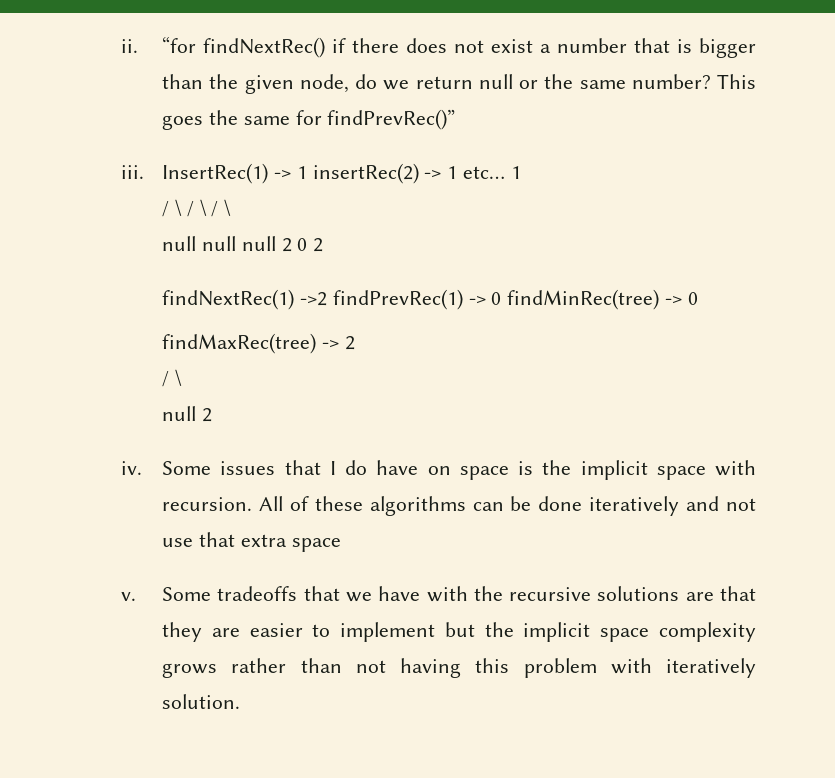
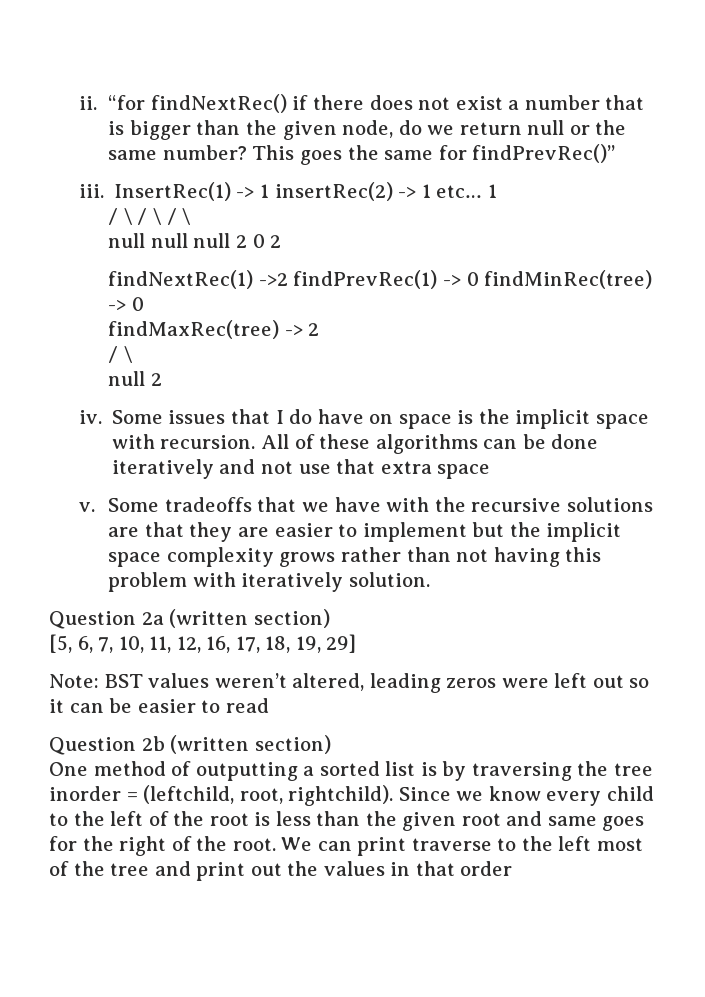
+ Question 2a (written section)
+ [5, 6, 7, 10, 11, 12, 16, 17, 18, 19, 29]
+ Note: BST values weren’t altered, leading zeros were left out so it can be easier to read
+ Question 2b (written section)
+ One method of outputting a sorted list is by traversing the tree inorder = (leftchild, root, rightchild). Since we know every child to the left of the root is less than the given root and same goes for the right of the root. We can print traverse to the left most of the tree and print out the values in that order

